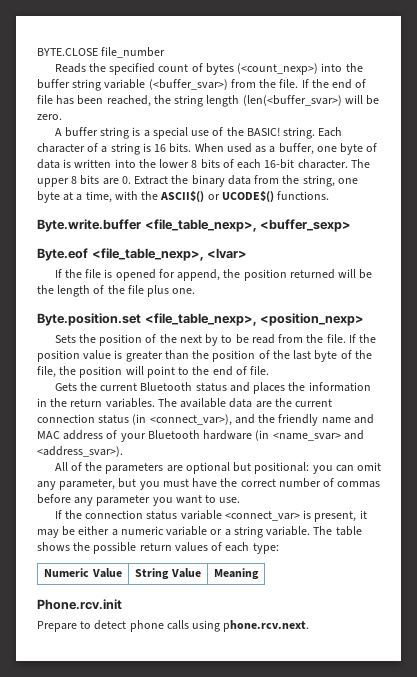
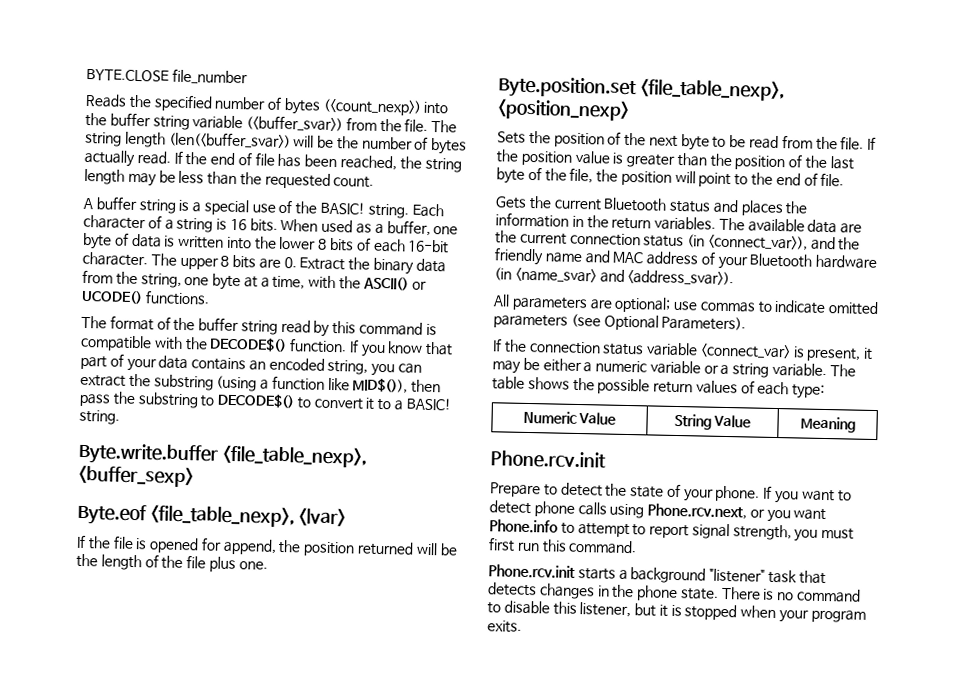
- Reads the specified count of bytes (<count_nexp>) into the buffer string variable (<buffer_svar>) from the file.
+ Reads the specified number of bytes (<count_nexp>) into the buffer string variable (<buffer_svar>) from the file.
+ The string length (len(<buffer_svar>) will be the number of bytes actually read.
- If the end of file has been reached, the string length (len(<buffer_svar>) will be zero.
+ If the end of file has been reached, the string length may be less than the requested count.
- The upper 8 bits are 0. Extract the binary data from the string, one byte at a time, with the ASCII$() or UCODE$() functions.
+ The upper 8 bits are 0. Extract the binary data from the string, one byte at a time, with the ASCII() or UCODE() functions.
+ The format of the buffer string read by this command is compatible with the DECODE$() function. If you know that part of your data contains an encoded string, you can extract the substring (using a function like MID$()), then pass the substring to DECODE$() to convert it to a BASIC! string.
- Sets the position of the next by to be read from the file.
+ Sets the position of the next byte to be read from the file.
- All of the parameters are optional but positional: you can omit any parameter, but you must have the correct number of commas before any parameter you want to use.
+ All parameters are optional; use commas to indicate omitted parameters (see Optional Parameters).
- Prepare to detect phone calls using phone.rcv.next.
+ Prepare to detect the state of your phone. If you want to detect phone calls using Phone.rcv.next, or you want Phone.info to attempt to report signal strength, you must first run this command.
+ Phone.rcv.init starts a background "listener" task that detects changes in the phone state. There is no command to disable this listener, but it is stopped when your program exits.

